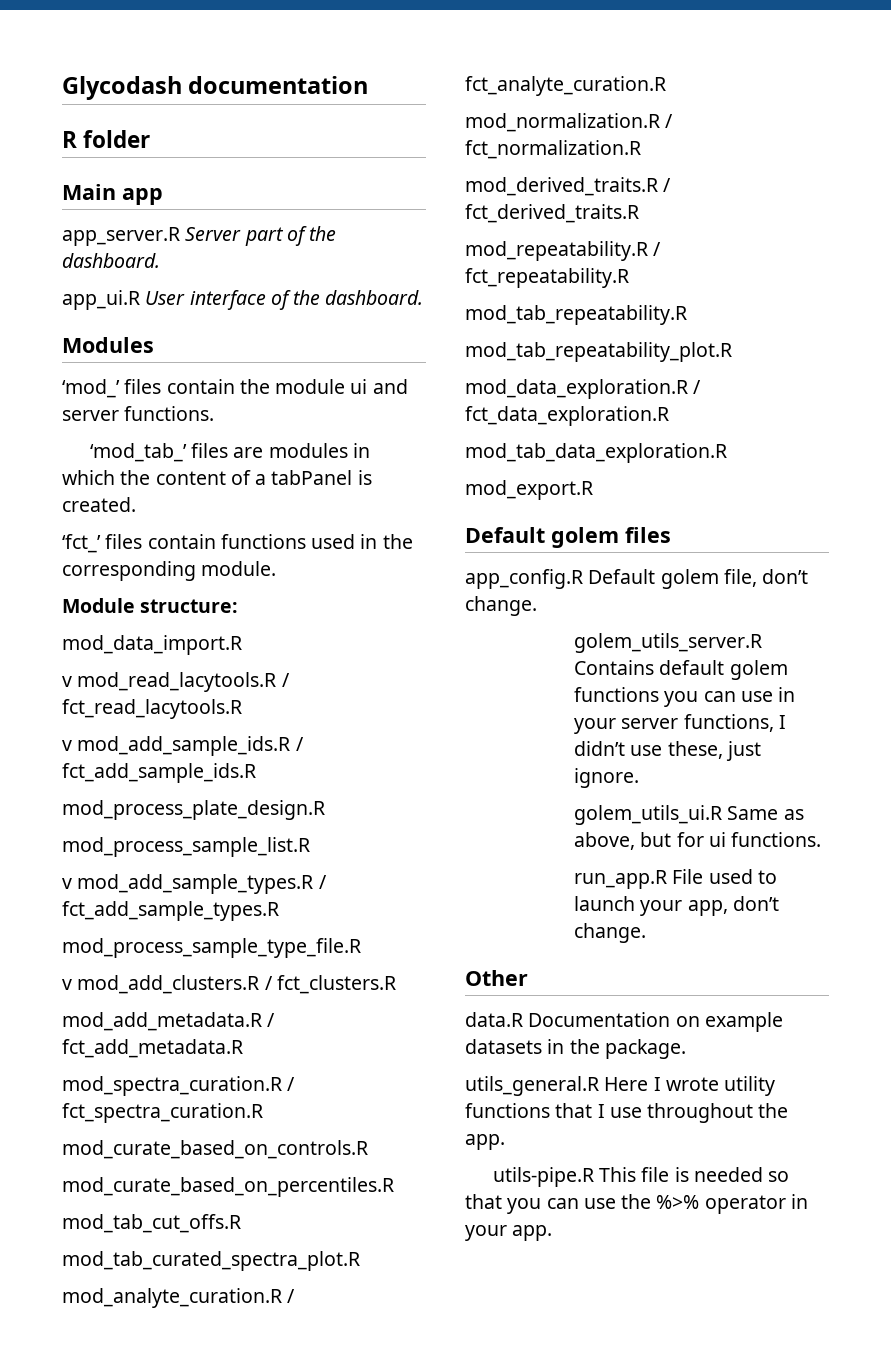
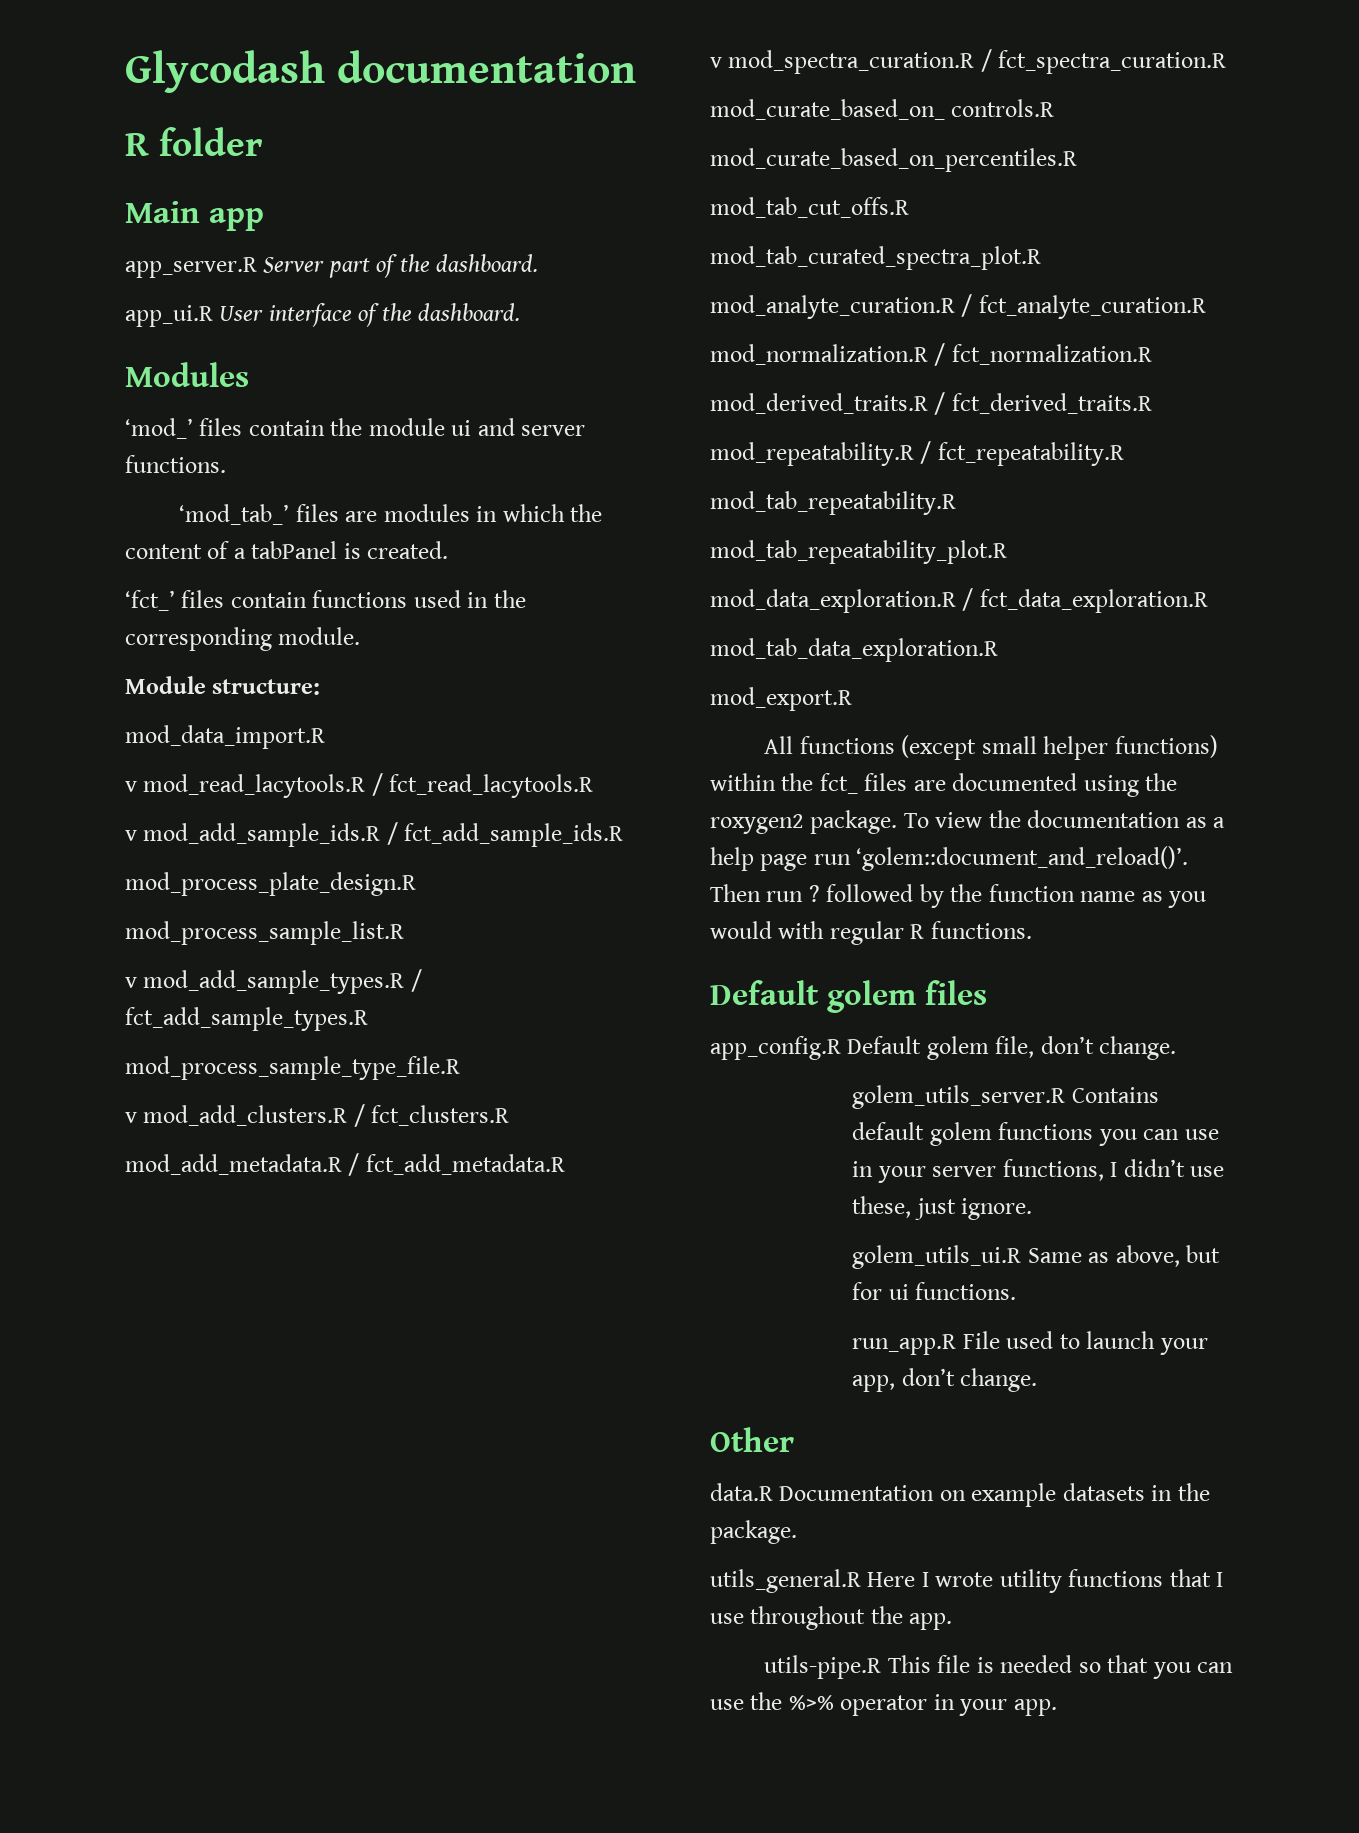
- mod_spectra_curation.R / fct_spectra_curation.R
+ v mod_spectra_curation.R / fct_spectra_curation.R
- mod_curate_based_on_controls.R
+ mod_curate_based_on_ controls.R
+ All functions (except small helper functions) within the fct_ files are documented using the roxygen2 package. To view the documentation as a help page run ‘golem::document_and_reload()’. Then run ? followed by the function name as you would with regular R functions.

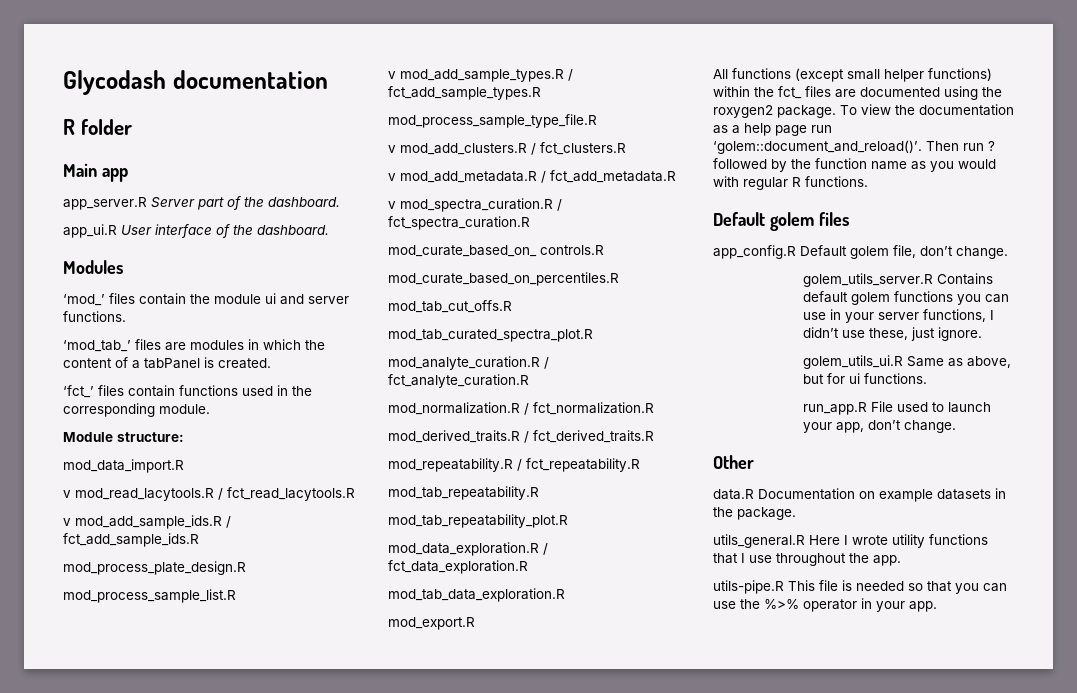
- mod_add_metadata.R / fct_add_metadata.R
+ v mod_add_metadata.R / fct_add_metadata.R

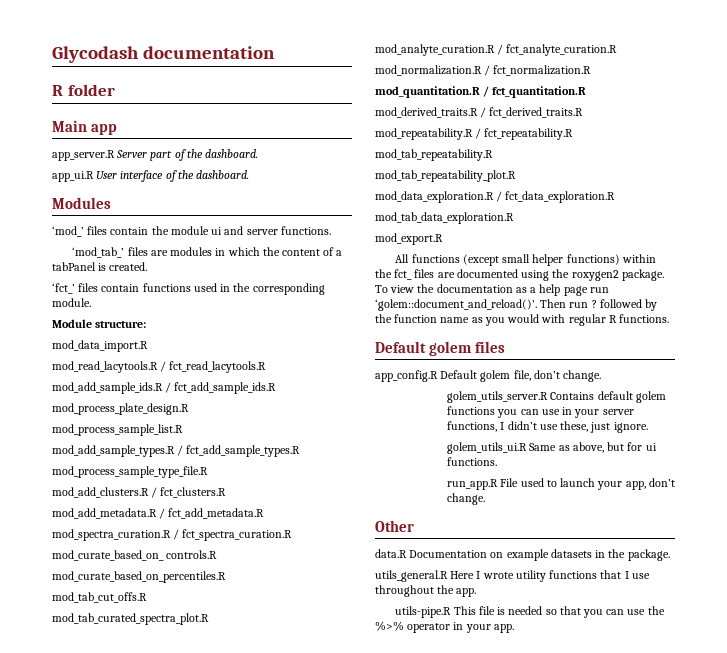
- v mod_read_lacytools.R / fct_read_lacytools.R
+ mod_read_lacytools.R / fct_read_lacytools.R
- v mod_add_sample_ids.R / fct_add_sample_ids.R
+ mod_add_sample_ids.R / fct_add_sample_ids.R
- v mod_add_sample_types.R / fct_add_sample_types.R
+ mod_add_sample_types.R / fct_add_sample_types.R
- v mod_add_clusters.R / fct_clusters.R
+ mod_add_clusters.R / fct_clusters.R
- v mod_add_metadata.R / fct_add_metadata.R
+ mod_add_metadata.R / fct_add_metadata.R
- v mod_spectra_curation.R / fct_spectra_curation.R
+ mod_spectra_curation.R / fct_spectra_curation.R
+ mod_quantitation.R / fct_quantitation.R

